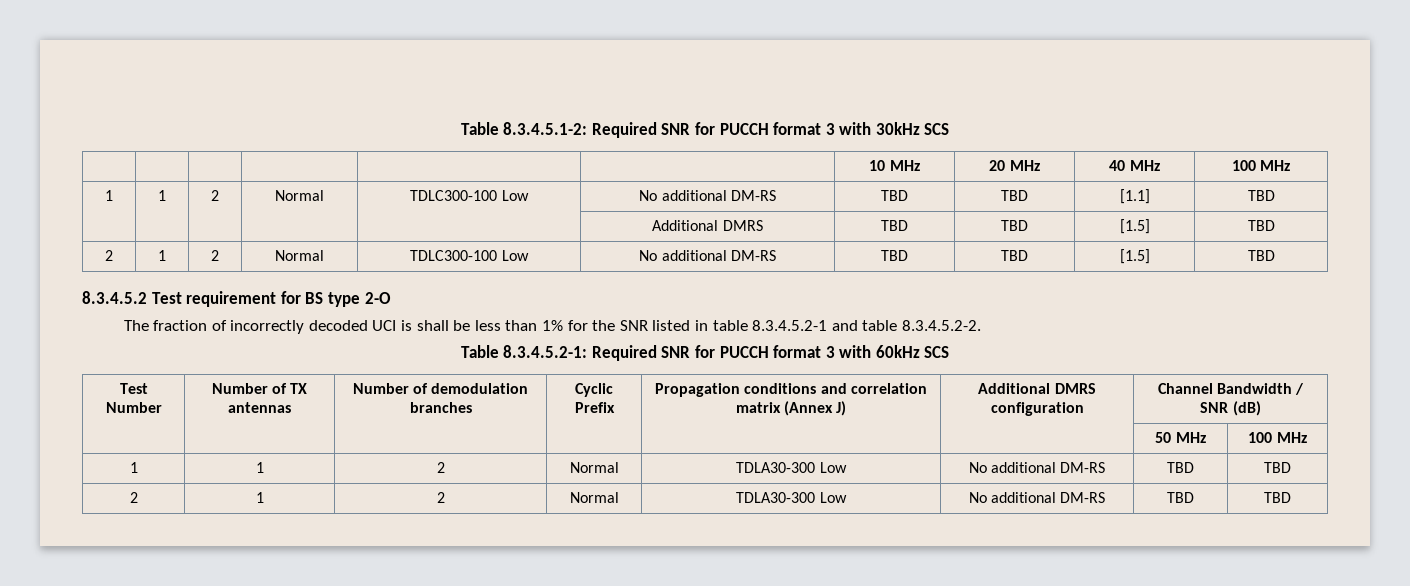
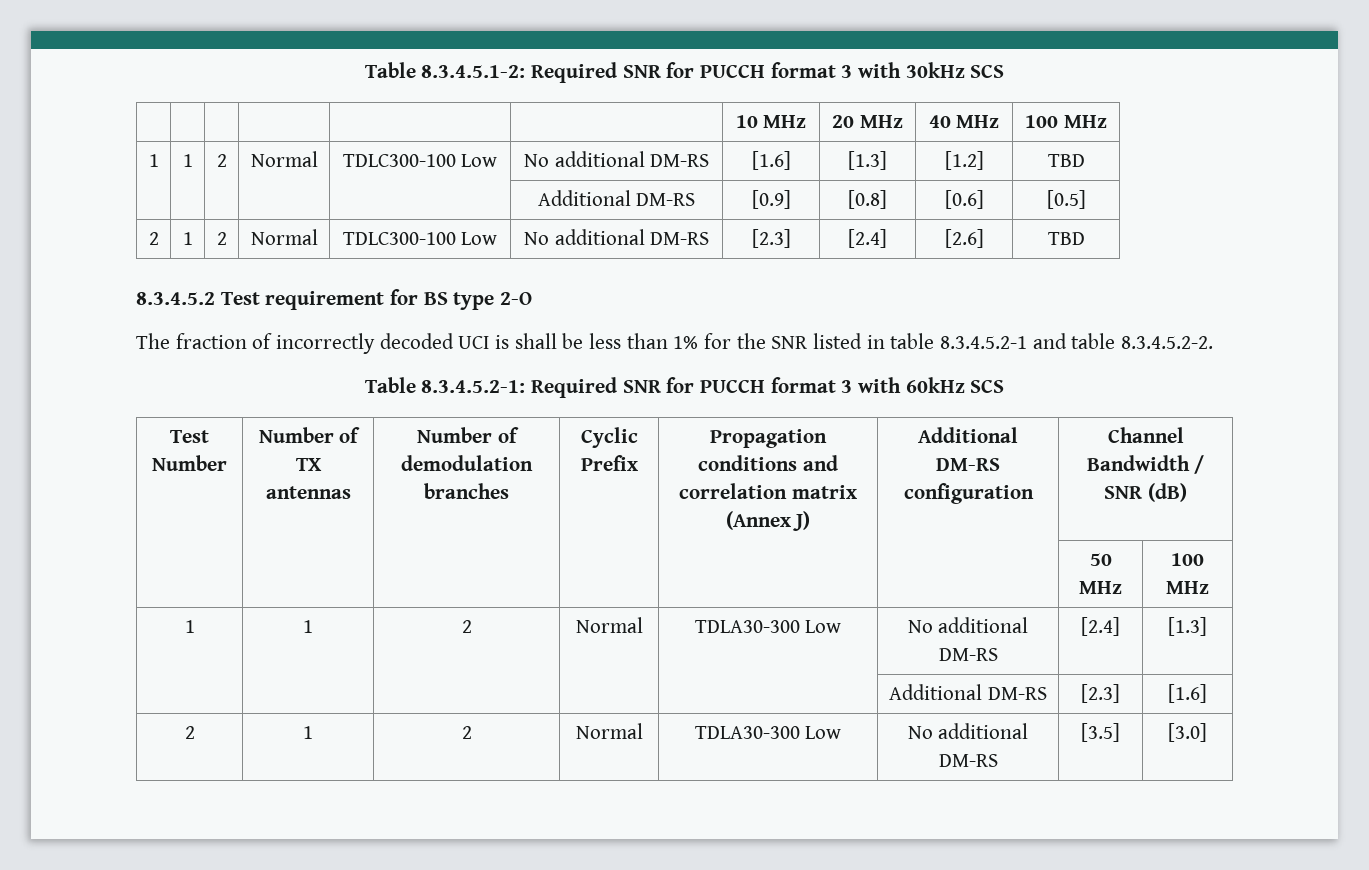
- 1 | 1 | 2 | Normal | TDLC300-100 Low | No additional DM-RS | TBD | TBD | [1.1] | TBD
+ 1 | 1 | 2 | Normal | TDLC300-100 Low | No additional DM-RS | [1.6] | [1.3] | [1.2] | TBD
- | | | | | Additional DMRS | TBD | TBD | [1.5] | TBD
+ | | | | | Additional DM-RS | [0.9] | [0.8] | [0.6] | [0.5]
- 2 | 1 | 2 | Normal | TDLC300-100 Low | No additional DM-RS | TBD | TBD | [1.5] | TBD
+ 2 | 1 | 2 | Normal | TDLC300-100 Low | No additional DM-RS | [2.3] | [2.4] | [2.6] | TBD
- Test Number | Number of TX antennas | Number of demodulation branches | Cyclic Prefix | Propagation conditions and correlation matrix (Annex J) | Additional DMRS configuration | Channel Bandwidth / SNR (dB)
+ Test Number | Number of TX antennas | Number of demodulation branches | Cyclic Prefix | Propagation conditions and correlation matrix (Annex J) | Additional DM-RS configuration | Channel Bandwidth / SNR (dB)
- 1 | 1 | 2 | Normal | TDLA30-300 Low | No additional DM-RS | TBD | TBD
+ 1 | 1 | 2 | Normal | TDLA30-300 Low | No additional DM-RS | [2.4] | [1.3]
+ | | | | | Additional DM-RS | [2.3] | [1.6]
- 2 | 1 | 2 | Normal | TDLA30-300 Low | No additional DM-RS | TBD | TBD
+ 2 | 1 | 2 | Normal | TDLA30-300 Low | No additional DM-RS | [3.5] | [3.0]

